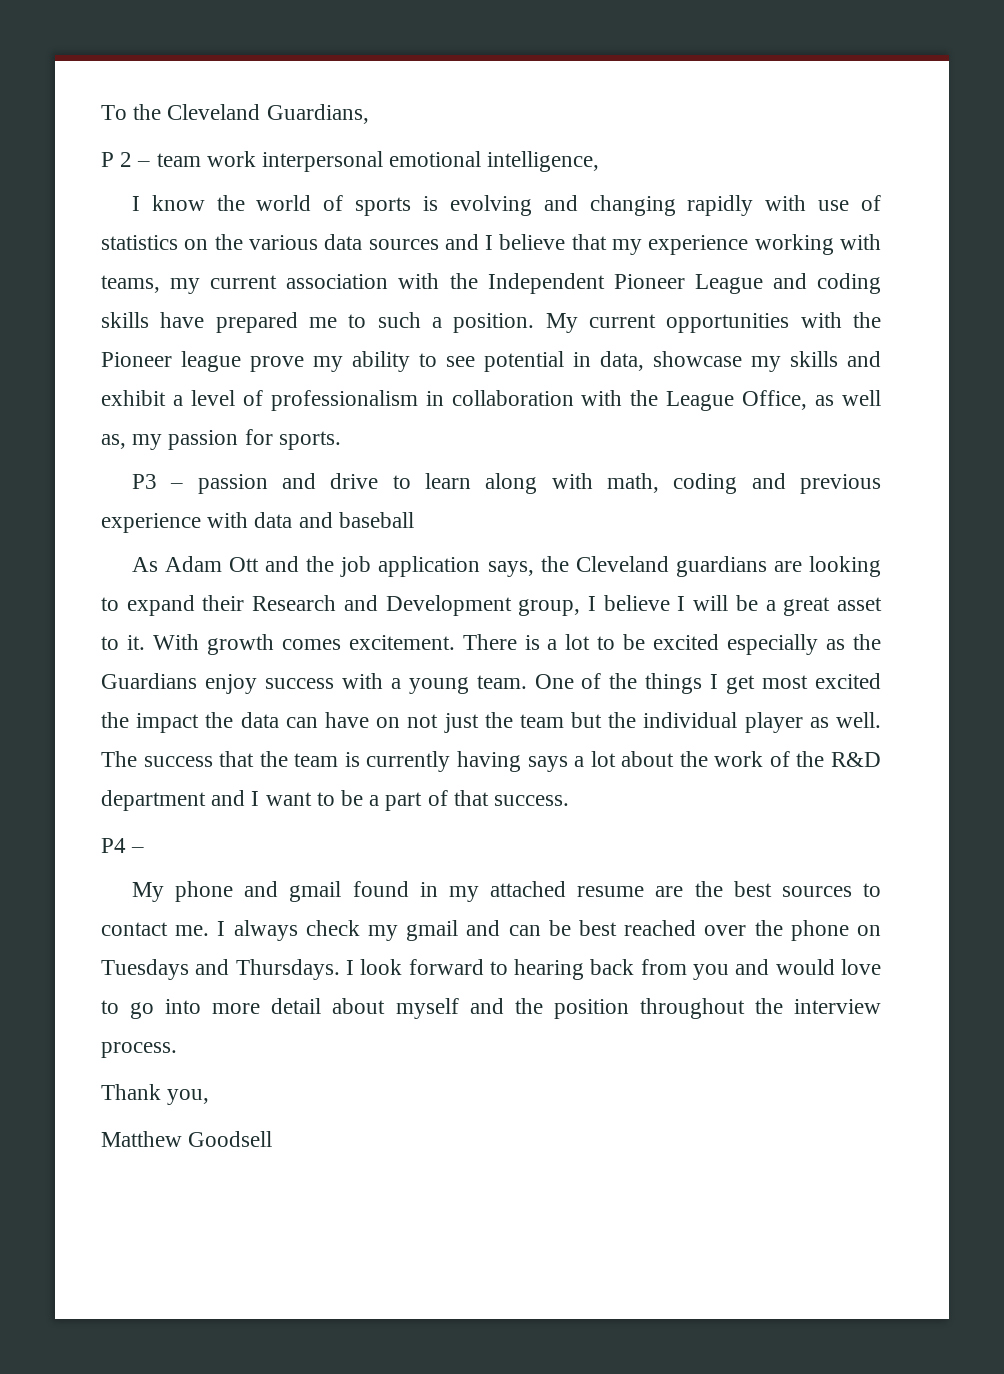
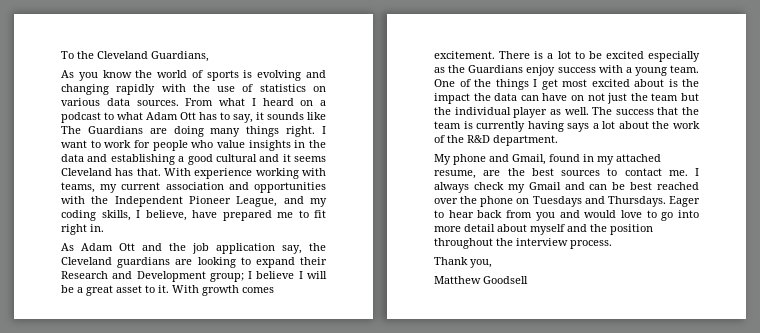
- P 2 – team work interpersonal emotional intelligence,
- I know the world of sports is evolving and changing rapidly with use of statistics on the various data sources and I believe that my experience working with teams, my current association with the Independent Pioneer League and coding skills have prepared me to such a position. My current opportunities with the Pioneer league prove my ability to see potential in data, showcase my skills and exhibit a level of professionalism in collaboration with the League Office, as well as, my passion for sports.
- P3 – passion and drive to learn along with math, coding and previous experience with data and baseball
+ As you know the world of sports is evolving and changing rapidly with the use of statistics on various data sources. From what I heard on a podcast to what Adam Ott has to say, it sounds like The Guardians are doing many things right. I want to work for people who value insights in the data and establishing a good cultural and it seems Cleveland has that. With experience working with teams, my current association and opportunities with the Independent Pioneer League, and my coding skills, I believe, have prepared me to fit right in.
- As Adam Ott and the job application says, the Cleveland guardians are looking to expand their Research and Development group, I believe I will be a great asset to it.
+ As Adam Ott and the job application say, the Cleveland guardians are looking to expand their Research and Development group; I believe I will be a great asset to it.
- One of the things I get most excited the impact the data can have on not just the team but the individual player as well.
+ One of the things I get most excited about is the impact the data can have on not just the team but the individual player as well.
- The success that the team is currently having says a lot about the work of the R&D department and I want to be a part of that success.
- P4 –
+ The success that the team is currently having says a lot about the work of the R&D department.
- My phone and gmail found in my attached resume are the best sources to contact me.
+ My phone and Gmail, found in my attached resume, are the best sources to contact me.
- I always check my gmail and can be best reached over the phone on Tuesdays and Thursdays.
+ I always check my Gmail and can be best reached over the phone on Tuesdays and Thursdays.
- I look forward to hearing back from you and would love to go into more detail about myself and the position throughout the interview process.
+ Eager to hear back from you and would love to go into more detail about myself and the position throughout the interview process.

